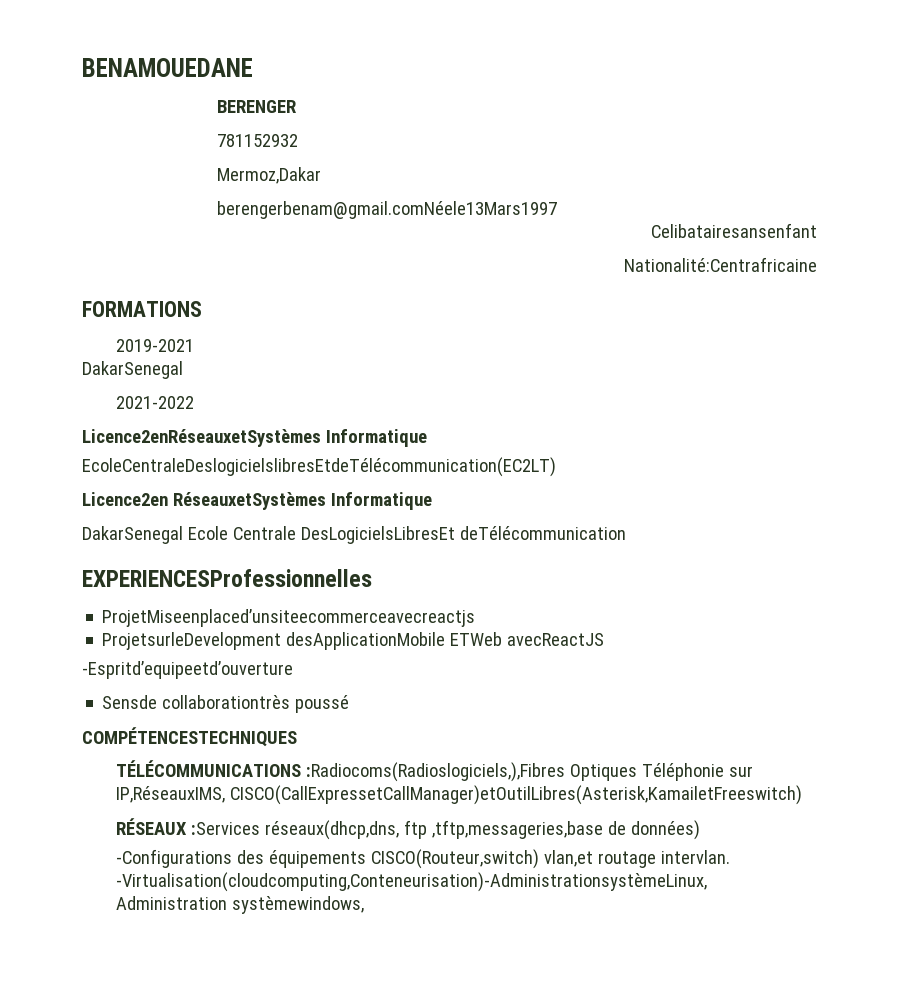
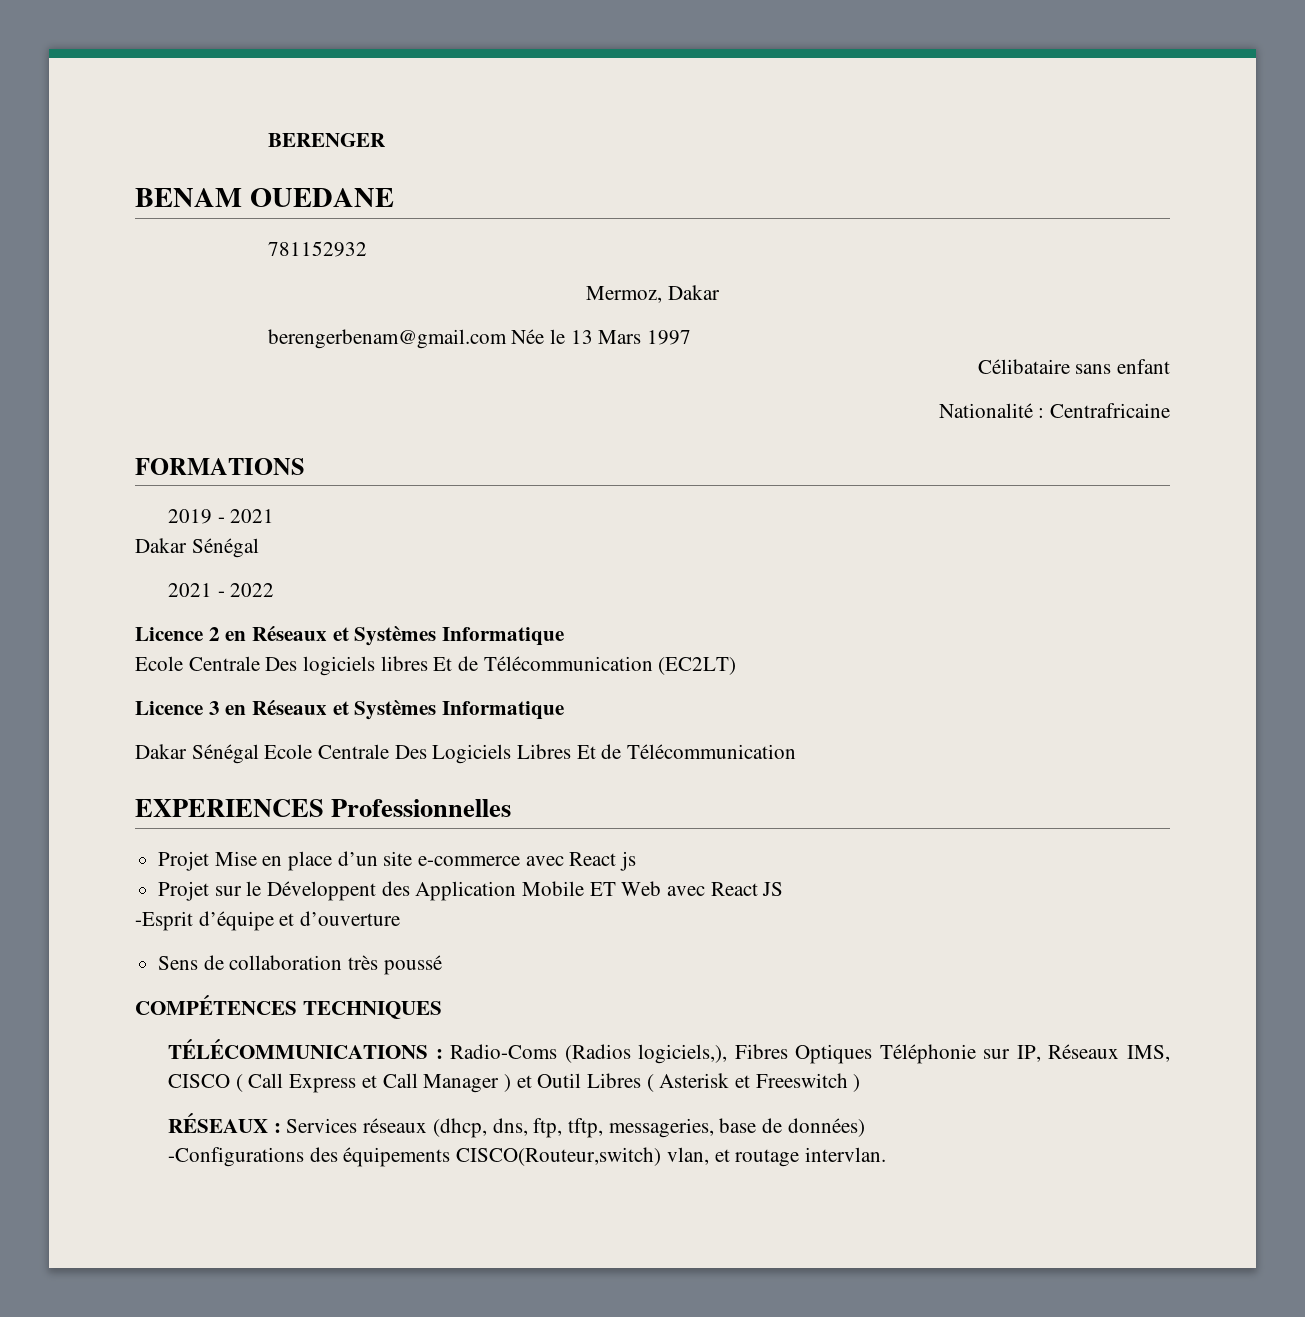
- BENAMOUEDANE
  BERENGER
+ BENAM OUEDANE
  781152932
- Mermoz,Dakar
- berengerbenam@gmail.comNéele13Mars1997
- Celibatairesansenfant
- Nationalité:Centrafricaine
+ Mermoz, Dakar
+ berengerbenam@gmail.com Née le 13 Mars 1997
+ Célibataire sans enfant
+ Nationalité : Centrafricaine
  FORMATIONS
- 2019-2021
- DakarSenegal
- 2021-2022
- Licence2enRéseauxetSystèmes Informatique
- EcoleCentraleDeslogicielslibresEtdeTélécommunication(EC2LT)
- Licence2en RéseauxetSystèmes Informatique
- DakarSenegal Ecole Centrale DesLogicielsLibresEt deTélécommunication
- EXPERIENCESProfessionnelles
- ProjetMiseenplaced’unsiteecommerceavecreactjs
- ProjetsurleDevelopment desApplicationMobile ETWeb avecReactJS
- -Espritd’equipeetd’ouverture
- Sensde collaborationtrès poussé
+ 2019 - 2021
+ Dakar Sénégal
+ 2021 - 2022
+ Licence 2 en Réseaux et Systèmes Informatique
+ Ecole Centrale Des logiciels libres Et de Télécommunication (EC2LT)
+ Licence 3 en Réseaux et Systèmes Informatique
+ Dakar Sénégal Ecole Centrale Des Logiciels Libres Et de Télécommunication
+ EXPERIENCES Professionnelles
+ Projet Mise en place d’un site e-commerce avec React js
+ Projet sur le Développent des Application Mobile ET Web avec React JS
+ -Esprit d’équipe et d’ouverture
+ Sens de collaboration très poussé
- COMPÉTENCESTECHNIQUES
+ COMPÉTENCES TECHNIQUES
- TÉLÉCOMMUNICATIONS :Radiocoms(Radioslogiciels,),Fibres Optiques Téléphonie sur IP,RéseauxIMS, CISCO(CallExpressetCallManager)etOutilLibres(Asterisk,KamailetFreeswitch)
- RÉSEAUX :Services réseaux(dhcp,dns, ftp ,tftp,messageries,base de données)
+ TÉLÉCOMMUNICATIONS : Radio-Coms (Radios logiciels,), Fibres Optiques Téléphonie sur IP, Réseaux IMS, CISCO ( Call Express et Call Manager ) et Outil Libres ( Asterisk et Freeswitch )
+ RÉSEAUX : Services réseaux (dhcp, dns, ftp, tftp, messageries, base de données)
- -Configurations des équipements CISCO(Routeur,switch) vlan,et routage intervlan. -Virtualisation(cloudcomputing,Conteneurisation)-AdministrationsystèmeLinux, Administration systèmewindows,
+ -Configurations des équipements CISCO(Routeur,switch) vlan, et routage intervlan.

